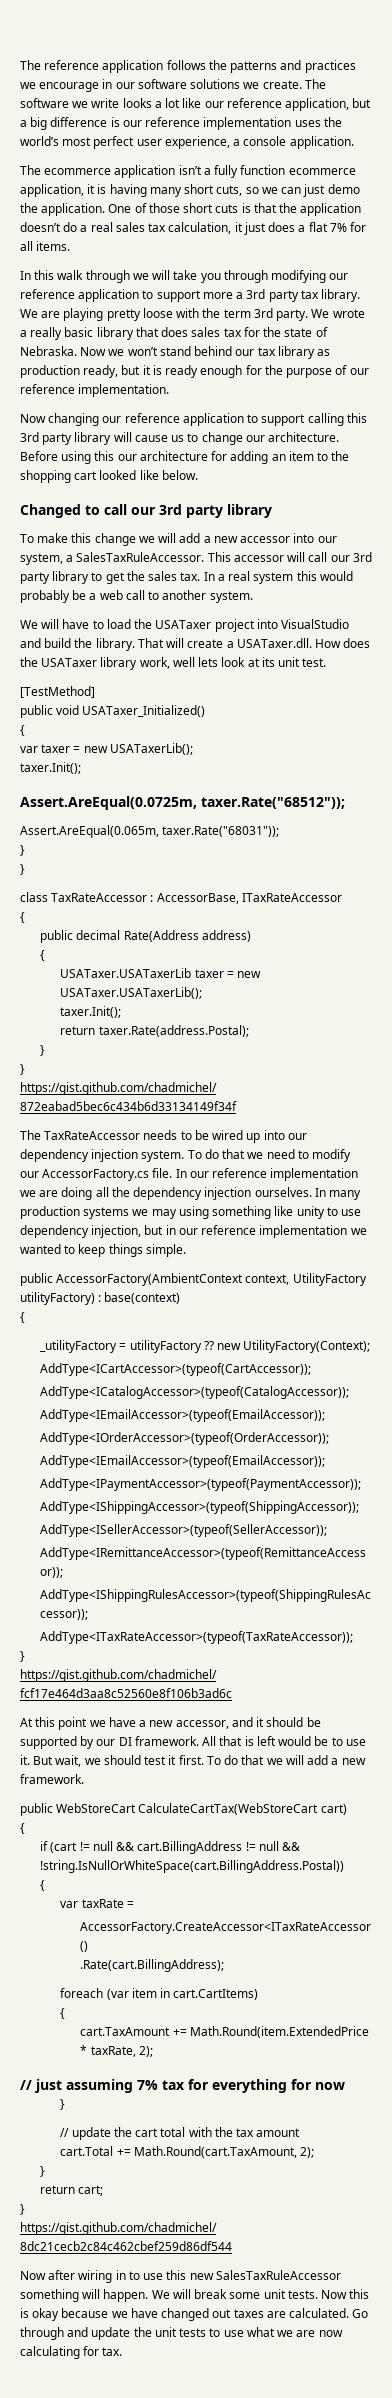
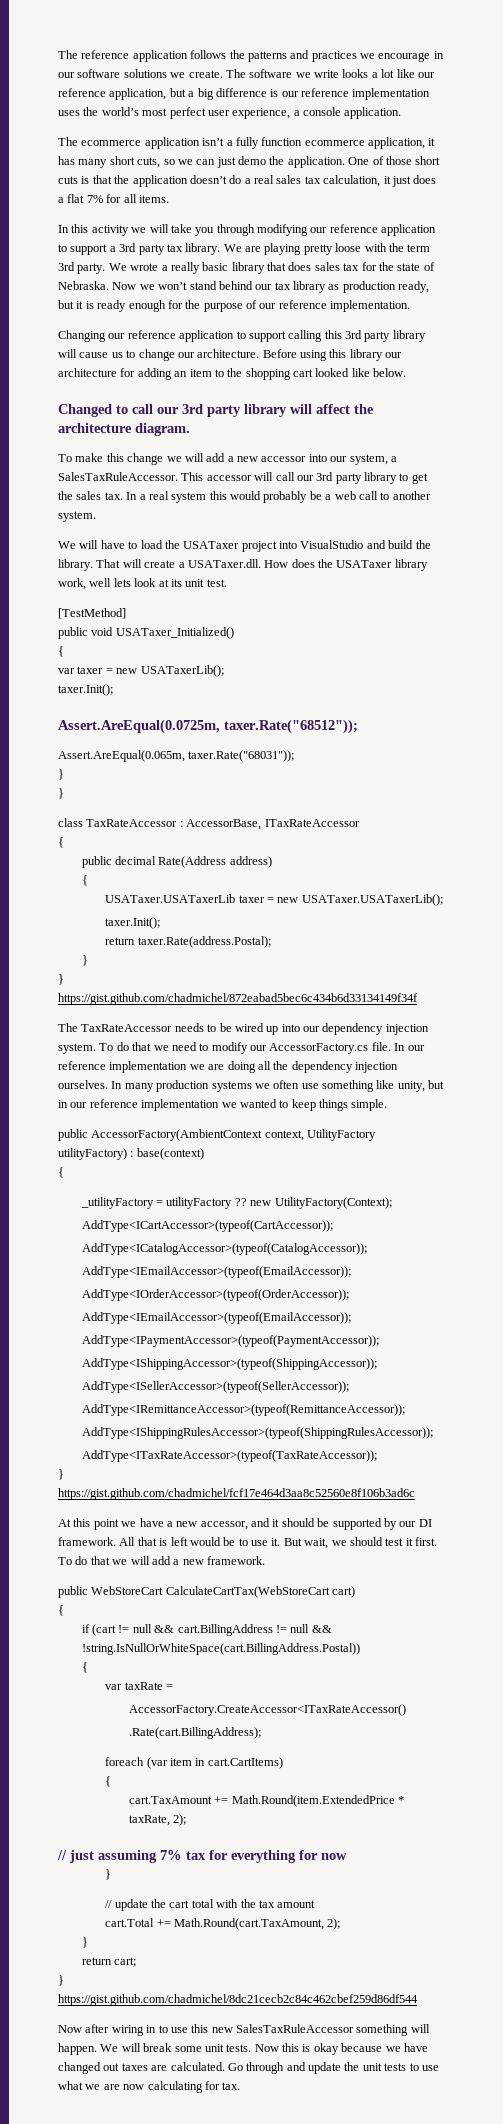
- The ecommerce application isn’t a fully function ecommerce application, it is having many short cuts, so we can just demo the application.
+ The ecommerce application isn’t a fully function ecommerce application, it has many short cuts, so we can just demo the application.
- In this walk through we will take you through modifying our reference application to support more a 3rd party tax library.
+ In this activity we will take you through modifying our reference application to support a 3rd party tax library.
- Now changing our reference application to support calling this 3rd party library will cause us to change our architecture.
+ Changing our reference application to support calling this 3rd party library will cause us to change our architecture.
- Before using this our architecture for adding an item to the shopping cart looked like below.
+ Before using this library our architecture for adding an item to the shopping cart looked like below.
- Changed to call our 3rd party library
+ Changed to call our 3rd party library will affect the architecture diagram.
- In many production systems we may using something like unity to use dependency injection, but in our reference implementation we wanted to keep things simple.
+ In many production systems we often use something like unity, but in our reference implementation we wanted to keep things simple.

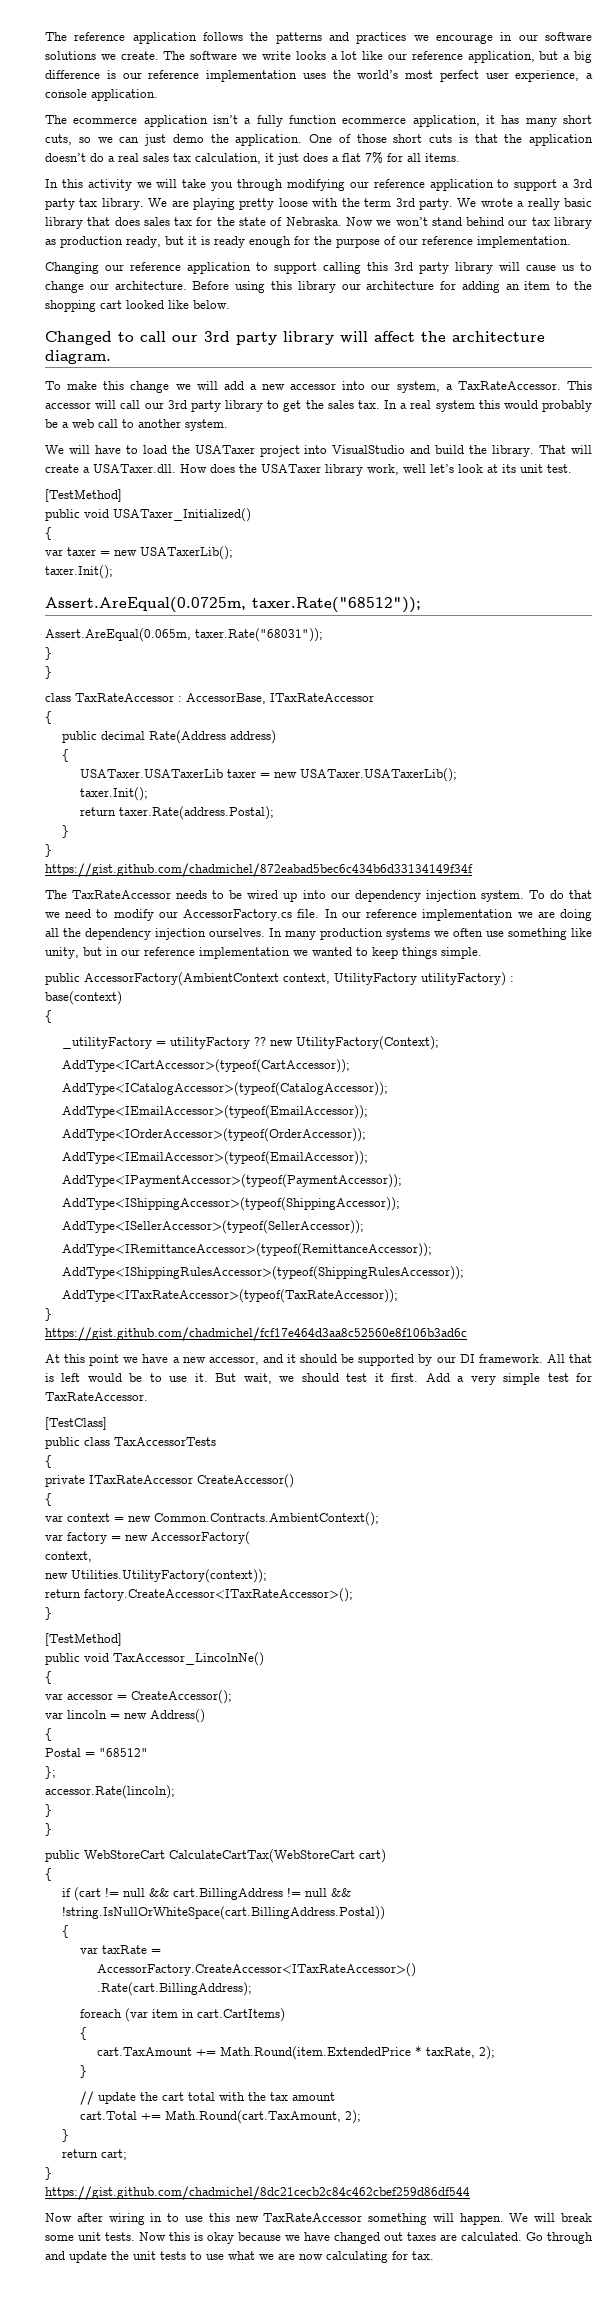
- To make this change we will add a new accessor into our system, a SalesTaxRuleAccessor.
+ To make this change we will add a new accessor into our system, a TaxRateAccessor.
- That will create a USATaxer.dll. How does the USATaxer library work, well lets look at its unit test.
+ That will create a USATaxer.dll. How does the USATaxer library work, well let’s look at its unit test.
- To do that we will add a new framework.
+ Add a very simple test for TaxRateAccessor.
+ [TestClass]
+ public class TaxAccessorTests
+ {
+ private ITaxRateAccessor CreateAccessor()
+ {
+ var context = new Common.Contracts.AmbientContext();
+ var factory = new AccessorFactory(
+ context,
+ new Utilities.UtilityFactory(context));
+ return factory.CreateAccessor<ITaxRateAccessor>();
+ }
+ [TestMethod]
+ public void TaxAccessor_LincolnNe()
+ {
+ var accessor = CreateAccessor();
+ var lincoln = new Address()
+ {
+ Postal = "68512"
+ };
+ accessor.Rate(lincoln);
+ }
+ }
- AccessorFactory.CreateAccessor<ITaxRateAccessor()
+ AccessorFactory.CreateAccessor<ITaxRateAccessor>()
- // just assuming 7% tax for everything for now
- Now after wiring in to use this new SalesTaxRuleAccessor something will happen.
+ Now after wiring in to use this new TaxRateAccessor something will happen.

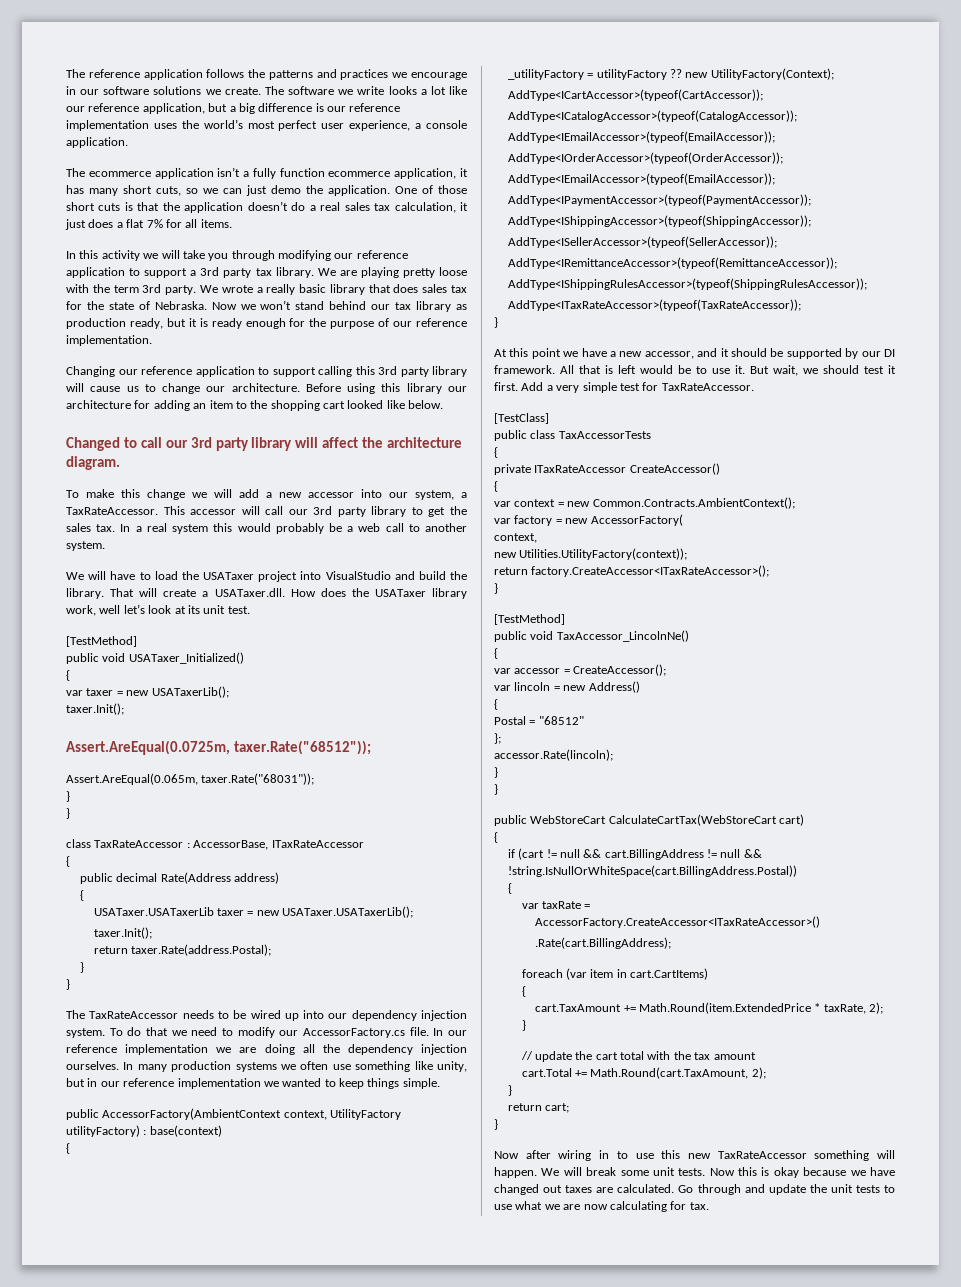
- https://gist.github.com/chadmichel/872eabad5bec6c434b6d33134149f34f
- https://gist.github.com/chadmichel/fcf17e464d3aa8c52560e8f106b3ad6c
- https://gist.github.com/chadmichel/8dc21cecb2c84c462cbef259d86df544

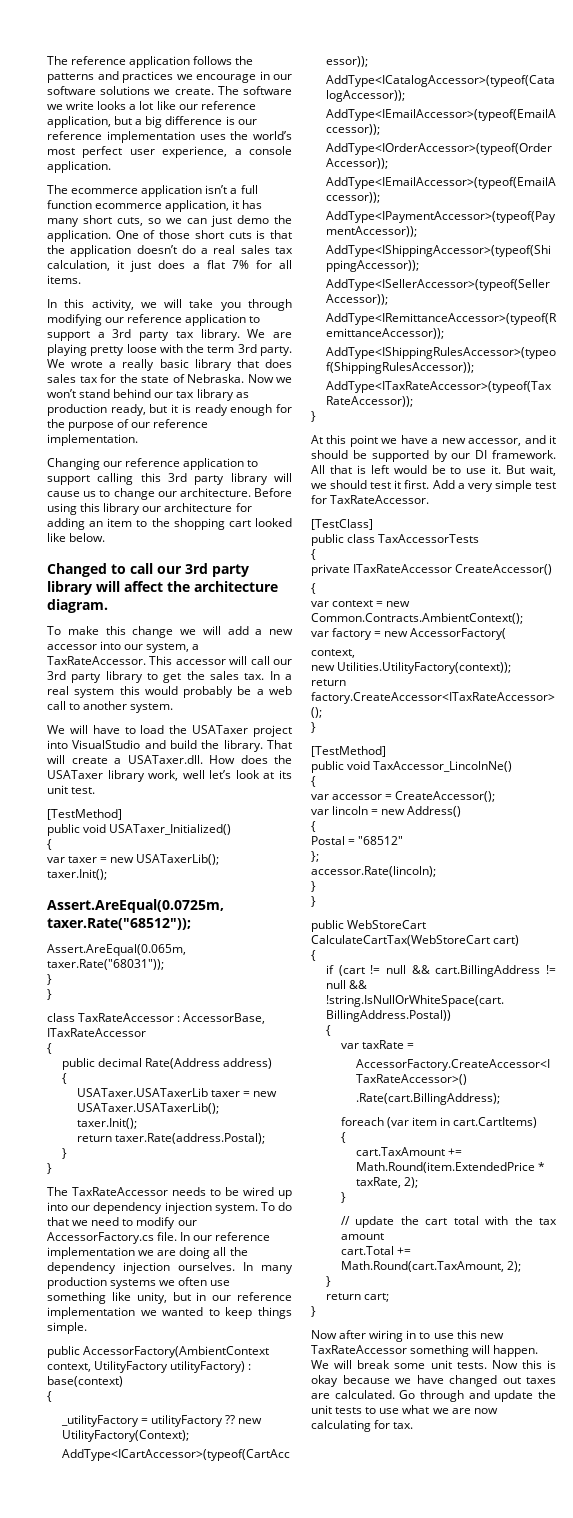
- The ecommerce application isn’t a fully function ecommerce application, it has many short cuts, so we can just demo the application.
+ The ecommerce application isn’t a full function ecommerce application, it has many short cuts, so we can just demo the application.
- In this activity we will take you through modifying our reference application to support a 3rd party tax library.
+ In this activity, we will take you through modifying our reference application to support a 3rd party tax library.

